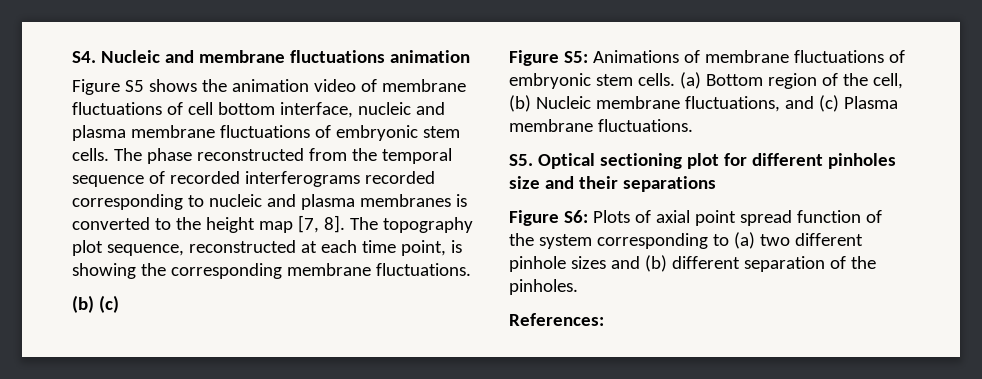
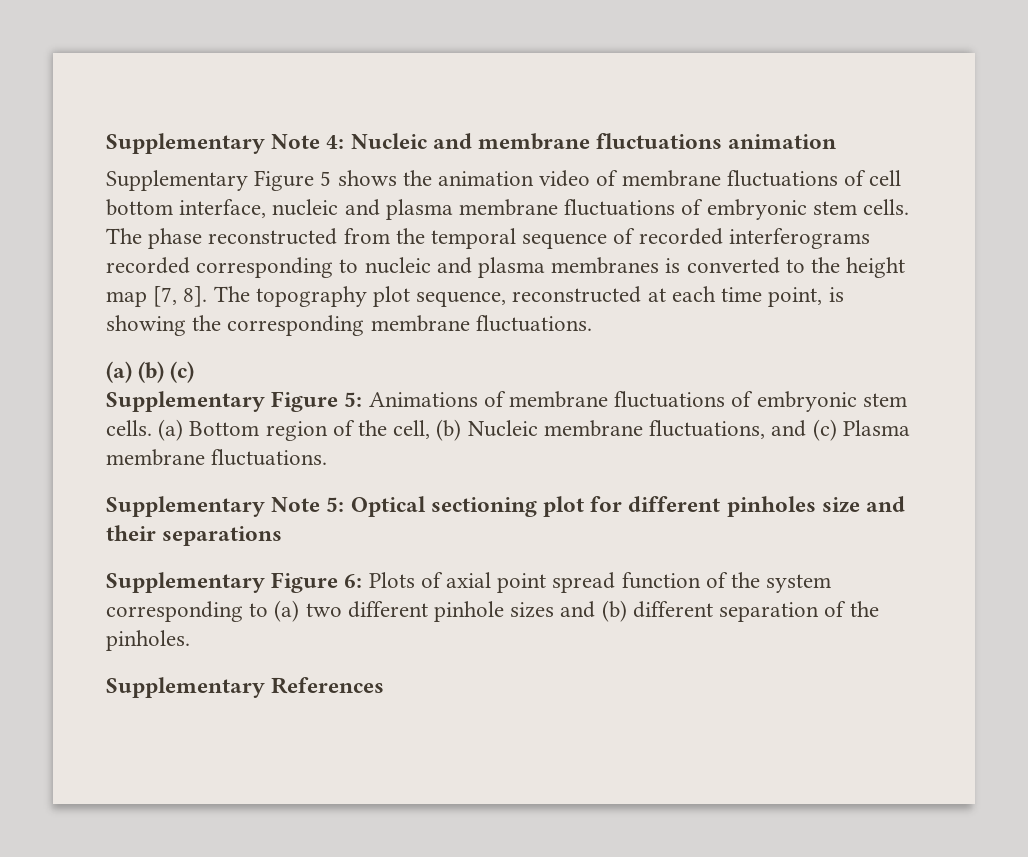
- S4. Nucleic and membrane fluctuations animation
+ Supplementary Note 4: Nucleic and membrane fluctuations animation
- Figure S5 shows the animation video of membrane fluctuations of cell bottom interface, nucleic and plasma membrane fluctuations of embryonic stem cells.
+ Supplementary Figure 5 shows the animation video of membrane fluctuations of cell bottom interface, nucleic and plasma membrane fluctuations of embryonic stem cells.
- (b) (c)
+ (a) (b) (c)
- Figure S5: Animations of membrane fluctuations of embryonic stem cells.
+ Supplementary Figure 5: Animations of membrane fluctuations of embryonic stem cells.
- S5. Optical sectioning plot for different pinholes size and their separations
+ Supplementary Note 5: Optical sectioning plot for different pinholes size and their separations
- Figure S6: Plots of axial point spread function of the system corresponding to (a) two different pinhole sizes and (b) different separation of the pinholes.
+ Supplementary Figure 6: Plots of axial point spread function of the system corresponding to (a) two different pinhole sizes and (b) different separation of the pinholes.
- References:
+ Supplementary References

